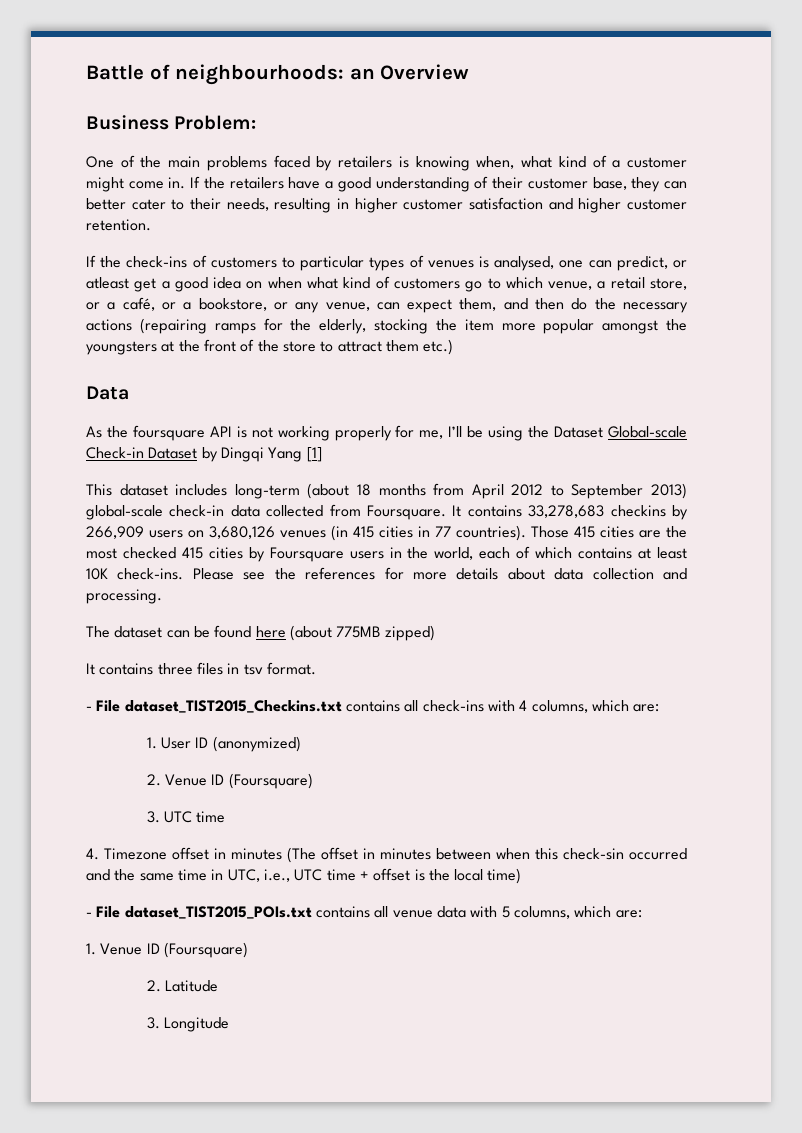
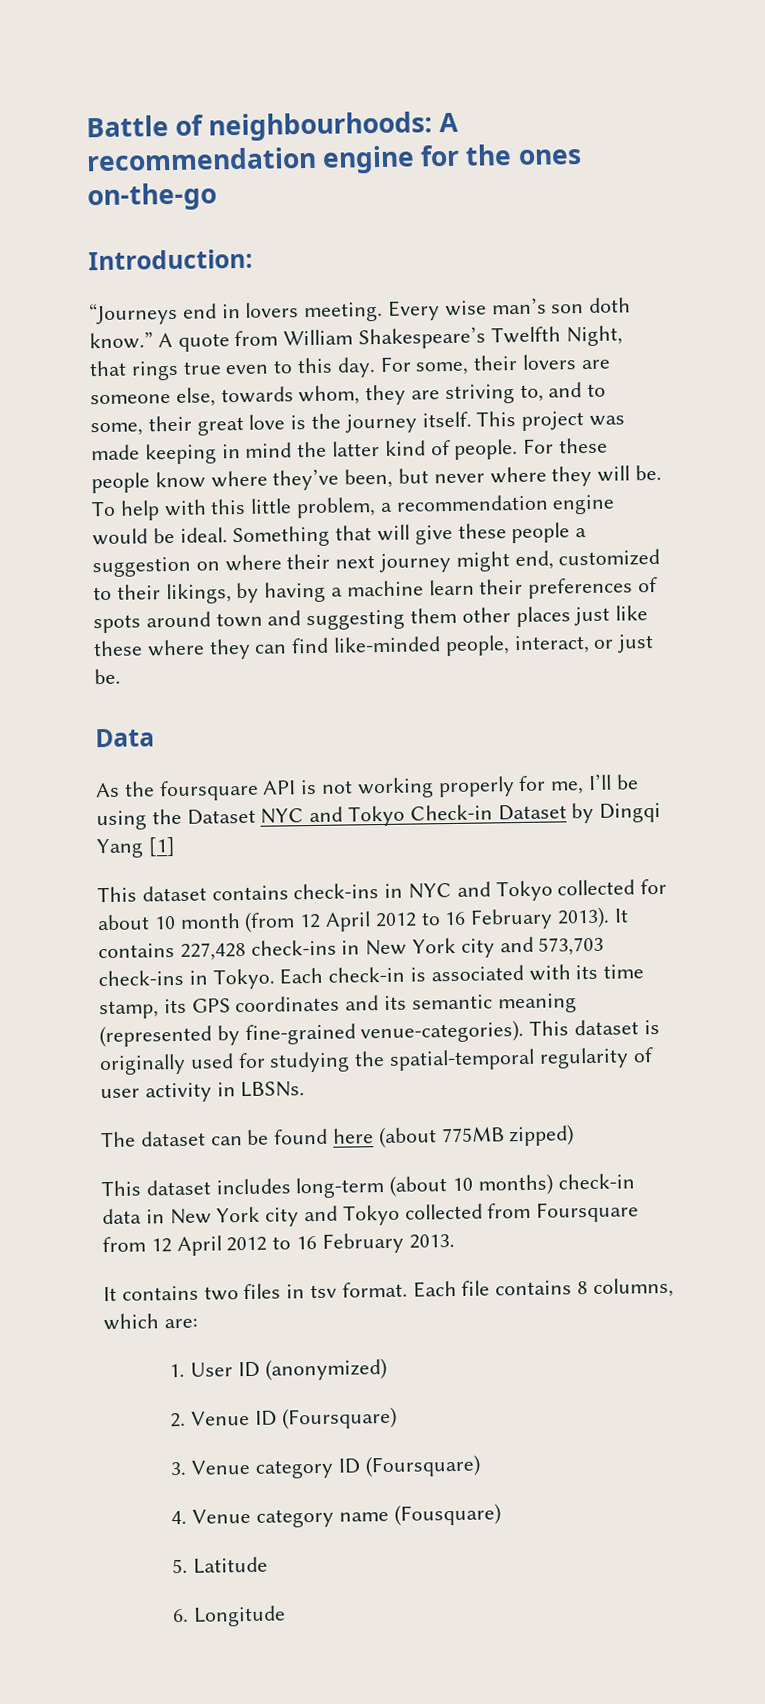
- Battle of neighbourhoods: an Overview
- Business Problem:
- One of the main problems faced by retailers is knowing when, what kind of a customer might come in. If the retailers have a good understanding of their customer base, they can better cater to their needs, resulting in higher customer satisfaction and higher customer retention.
- If the check-ins of customers to particular types of venues is analysed, one can predict, or atleast get a good idea on when what kind of customers go to which venue, a retail store, or a café, or a bookstore, or any venue, can expect them, and then do the necessary actions (repairing ramps for the elderly, stocking the item more popular amongst the youngsters at the front of the store to attract them etc.)
+ Battle of neighbourhoods: A recommendation engine for the ones on-the-go
+ Introduction:
+ “Journeys end in lovers meeting. Every wise man’s son doth know.” A quote from William Shakespeare’s Twelfth Night, that rings true even to this day. For some, their lovers are someone else, towards whom, they are striving to, and to some, their great love is the journey itself. This project was made keeping in mind the latter kind of people. For these people know where they’ve been, but never where they will be. To help with this little problem, a recommendation engine would be ideal. Something that will give these people a suggestion on where their next journey might end, customized to their likings, by having a machine learn their preferences of spots around town and suggesting them other places just like these where they can find like-minded people, interact, or just be.
- As the foursquare API is not working properly for me, I’ll be using the Dataset Global-scale Check-in Dataset by Dingqi Yang [1]
+ As the foursquare API is not working properly for me, I’ll be using the Dataset NYC and Tokyo Check-in Dataset by Dingqi Yang [1]
- This dataset includes long-term (about 18 months from April 2012 to September 2013) global-scale check-in data collected from Foursquare. It contains 33,278,683 checkins by 266,909 users on 3,680,126 venues (in 415 cities in 77 countries). Those 415 cities are the most checked 415 cities by Foursquare users in the world, each of which contains at least 10K check-ins. Please see the references for more details about data collection and processing.
+ This dataset contains check-ins in NYC and Tokyo collected for about 10 month (from 12 April 2012 to 16 February 2013). It contains 227,428 check-ins in New York city and 573,703 check-ins in Tokyo. Each check-in is associated with its time stamp, its GPS coordinates and its semantic meaning (represented by fine-grained venue-categories). This dataset is originally used for studying the spatial-temporal regularity of user activity in LBSNs.
- It contains three files in tsv format.
- - File dataset_TIST2015_Checkins.txt contains all check-ins with 4 columns, which are:
+ This dataset includes long-term (about 10 months) check-in data in New York city and Tokyo collected from Foursquare from 12 April 2012 to 16 February 2013.
+ It contains two files in tsv format. Each file contains 8 columns, which are:
- 3. UTC time
- 4. Timezone offset in minutes (The offset in minutes between when this check-sin occurred and the same time in UTC, i.e., UTC time + offset is the local time)
- - File dataset_TIST2015_POIs.txt contains all venue data with 5 columns, which are:
- 1. Venue ID (Foursquare)
- 2. Latitude
+ 3. Venue category ID (Foursquare)
+ 4. Venue category name (Fousquare)
+ 5. Latitude
- 3. Longitude
+ 6. Longitude

